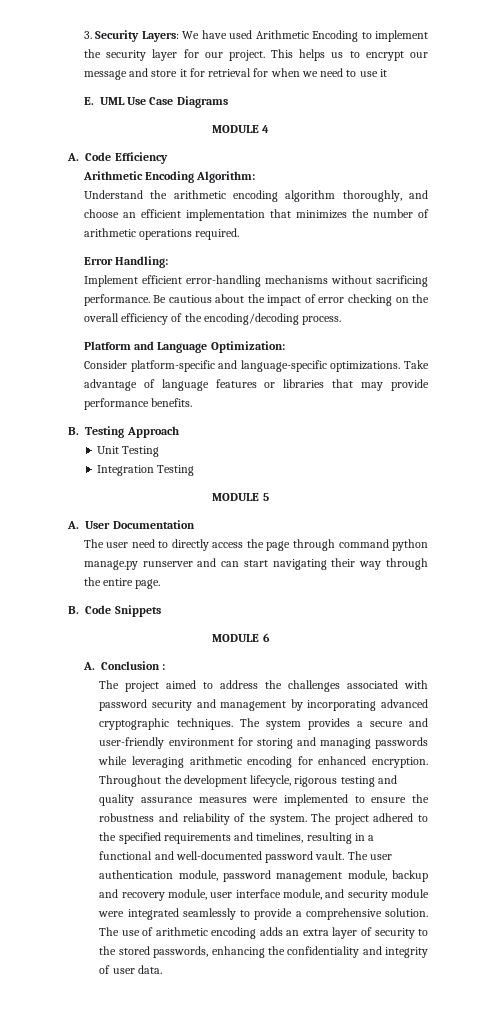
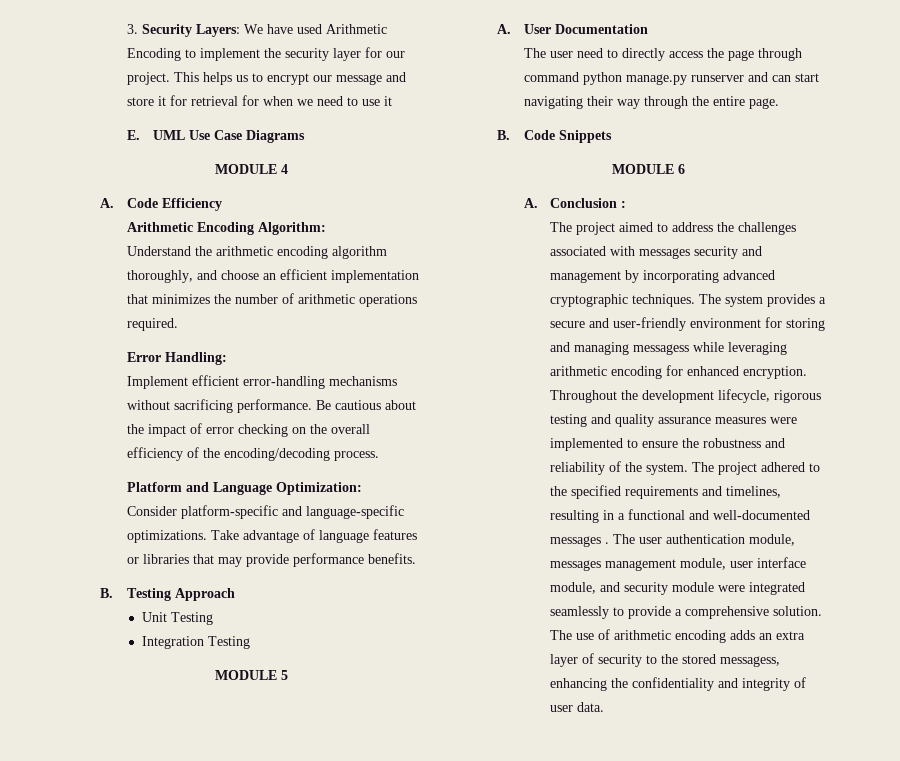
- The project aimed to address the challenges associated with password security and management by incorporating advanced cryptographic techniques.
+ The project aimed to address the challenges associated with messages security and management by incorporating advanced cryptographic techniques.
- The system provides a secure and user-friendly environment for storing and managing passwords while leveraging arithmetic encoding for enhanced encryption.
+ The system provides a secure and user-friendly environment for storing and managing messagess while leveraging arithmetic encoding for enhanced encryption.
- The project adhered to the specified requirements and timelines, resulting in a functional and well-documented password vault.
+ The project adhered to the specified requirements and timelines, resulting in a functional and well-documented messages .
- The user authentication module, password management module, backup and recovery module, user interface module, and security module were integrated seamlessly to provide a comprehensive solution.
+ The user authentication module, messages management module, user interface module, and security module were integrated seamlessly to provide a comprehensive solution.
- The use of arithmetic encoding adds an extra layer of security to the stored passwords, enhancing the confidentiality and integrity of user data.
+ The use of arithmetic encoding adds an extra layer of security to the stored messagess, enhancing the confidentiality and integrity of user data.

